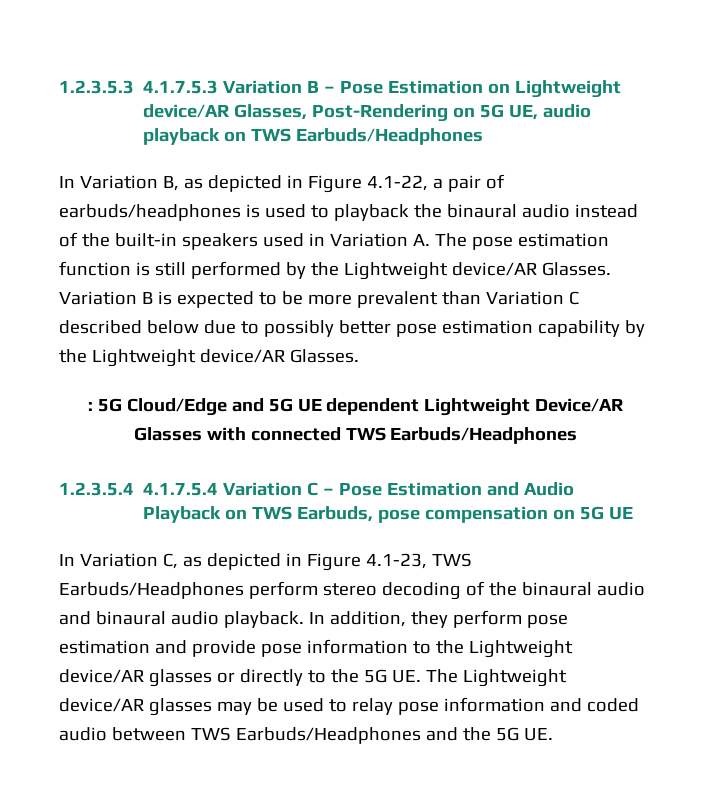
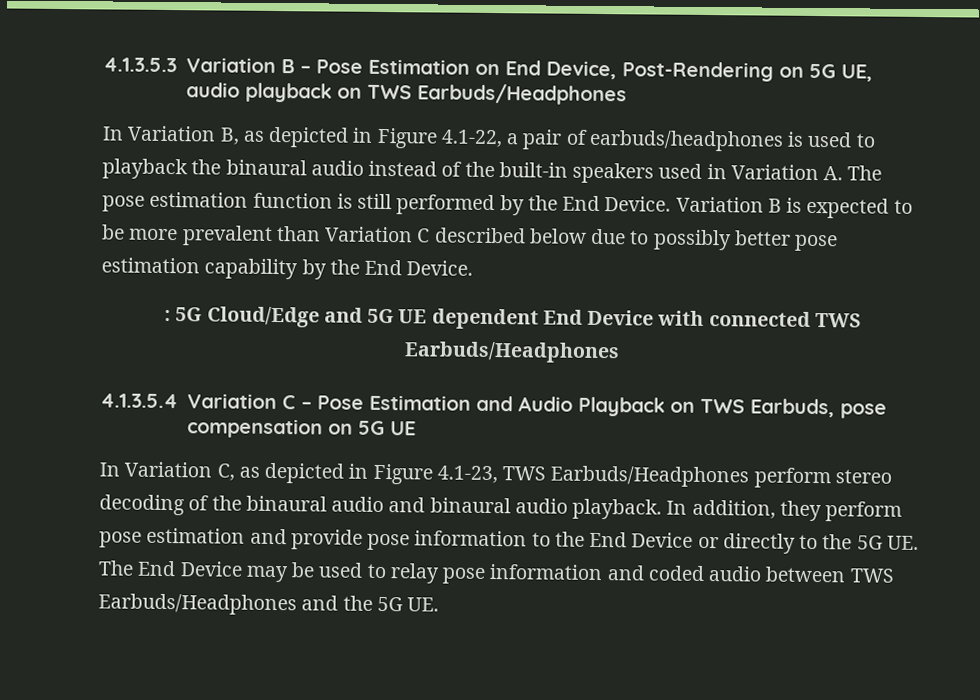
- 1.2.3.5.3 4.1.7.5.3 Variation B – Pose Estimation on Lightweight device/AR Glasses, Post-Rendering on 5G UE, audio playback on TWS Earbuds/Headphones
+ 4.1.3.5.3 Variation B – Pose Estimation on End Device, Post-Rendering on 5G UE, audio playback on TWS Earbuds/Headphones
- In Variation B, as depicted in Figure 4.1-22, a pair of earbuds/headphones is used to playback the binaural audio instead of the built-in speakers used in Variation A. The pose estimation function is still performed by the Lightweight device/AR Glasses.
+ In Variation B, as depicted in Figure 4.1-22, a pair of earbuds/headphones is used to playback the binaural audio instead of the built-in speakers used in Variation A. The pose estimation function is still performed by the End Device.
- Variation B is expected to be more prevalent than Variation C described below due to possibly better pose estimation capability by the Lightweight device/AR Glasses.
+ Variation B is expected to be more prevalent than Variation C described below due to possibly better pose estimation capability by the End Device.
- : 5G Cloud/Edge and 5G UE dependent Lightweight Device/AR Glasses with connected TWS Earbuds/Headphones
+ : 5G Cloud/Edge and 5G UE dependent End Device with connected TWS Earbuds/Headphones
- 1.2.3.5.4 4.1.7.5.4 Variation C – Pose Estimation and Audio Playback on TWS Earbuds, pose compensation on 5G UE
+ 4.1.3.5.4 Variation C – Pose Estimation and Audio Playback on TWS Earbuds, pose compensation on 5G UE
- In addition, they perform pose estimation and provide pose information to the Lightweight device/AR glasses or directly to the 5G UE. The Lightweight device/AR glasses may be used to relay pose information and coded audio between TWS Earbuds/Headphones and the 5G UE.
+ In addition, they perform pose estimation and provide pose information to the End Device or directly to the 5G UE. The End Device may be used to relay pose information and coded audio between TWS Earbuds/Headphones and the 5G UE.

